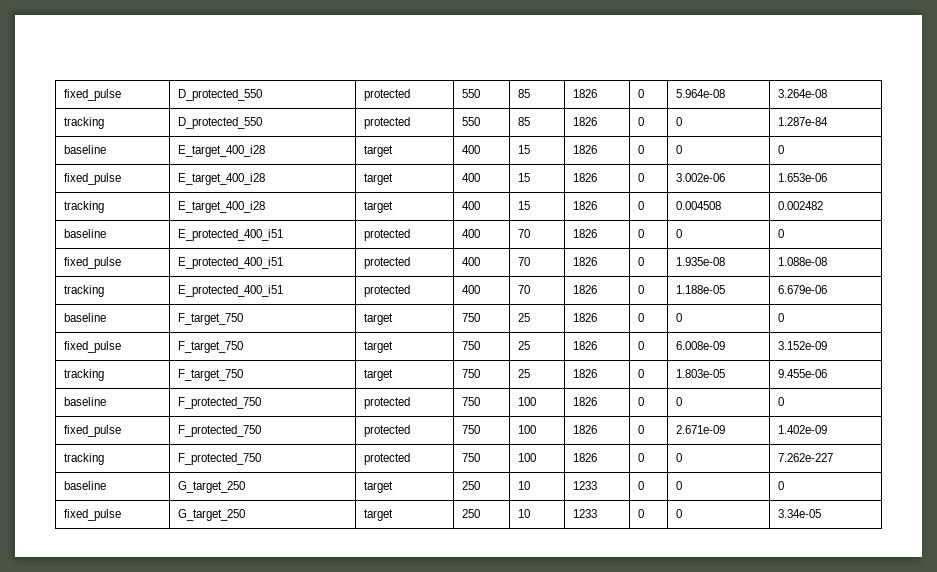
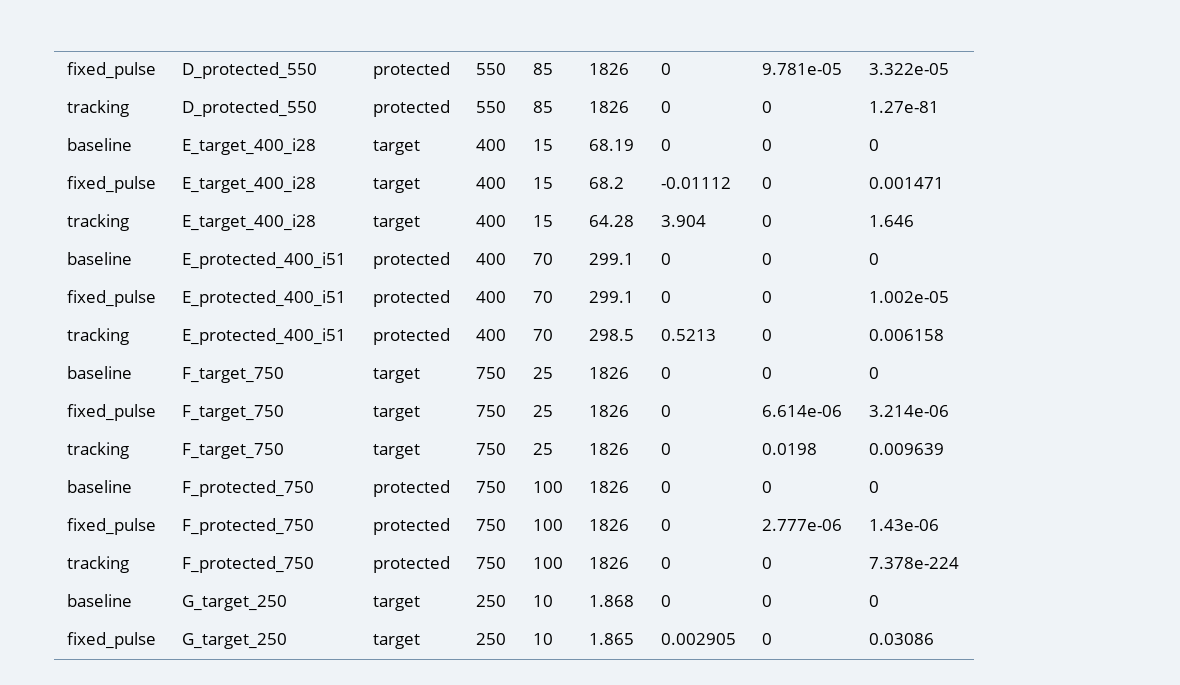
- fixed_pulse | D_protected_550 | protected | 550 | 85 | 1826 | 0 | 5.964e-08 | 3.264e-08
+ fixed_pulse | D_protected_550 | protected | 550 | 85 | 1826 | 0 | 9.781e-05 | 3.322e-05
- tracking | D_protected_550 | protected | 550 | 85 | 1826 | 0 | 0 | 1.287e-84
+ tracking | D_protected_550 | protected | 550 | 85 | 1826 | 0 | 0 | 1.27e-81
- baseline | E_target_400_i28 | target | 400 | 15 | 1826 | 0 | 0 | 0
+ baseline | E_target_400_i28 | target | 400 | 15 | 68.19 | 0 | 0 | 0
- fixed_pulse | E_target_400_i28 | target | 400 | 15 | 1826 | 0 | 3.002e-06 | 1.653e-06
+ fixed_pulse | E_target_400_i28 | target | 400 | 15 | 68.2 | -0.01112 | 0 | 0.001471
- tracking | E_target_400_i28 | target | 400 | 15 | 1826 | 0 | 0.004508 | 0.002482
+ tracking | E_target_400_i28 | target | 400 | 15 | 64.28 | 3.904 | 0 | 1.646
- baseline | E_protected_400_i51 | protected | 400 | 70 | 1826 | 0 | 0 | 0
+ baseline | E_protected_400_i51 | protected | 400 | 70 | 299.1 | 0 | 0 | 0
- fixed_pulse | E_protected_400_i51 | protected | 400 | 70 | 1826 | 0 | 1.935e-08 | 1.088e-08
+ fixed_pulse | E_protected_400_i51 | protected | 400 | 70 | 299.1 | 0 | 0 | 1.002e-05
- tracking | E_protected_400_i51 | protected | 400 | 70 | 1826 | 0 | 1.188e-05 | 6.679e-06
+ tracking | E_protected_400_i51 | protected | 400 | 70 | 298.5 | 0.5213 | 0 | 0.006158
- fixed_pulse | F_target_750 | target | 750 | 25 | 1826 | 0 | 6.008e-09 | 3.152e-09
+ fixed_pulse | F_target_750 | target | 750 | 25 | 1826 | 0 | 6.614e-06 | 3.214e-06
- tracking | F_target_750 | target | 750 | 25 | 1826 | 0 | 1.803e-05 | 9.455e-06
+ tracking | F_target_750 | target | 750 | 25 | 1826 | 0 | 0.0198 | 0.009639
- fixed_pulse | F_protected_750 | protected | 750 | 100 | 1826 | 0 | 2.671e-09 | 1.402e-09
+ fixed_pulse | F_protected_750 | protected | 750 | 100 | 1826 | 0 | 2.777e-06 | 1.43e-06
- tracking | F_protected_750 | protected | 750 | 100 | 1826 | 0 | 0 | 7.262e-227
+ tracking | F_protected_750 | protected | 750 | 100 | 1826 | 0 | 0 | 7.378e-224
- baseline | G_target_250 | target | 250 | 10 | 1233 | 0 | 0 | 0
+ baseline | G_target_250 | target | 250 | 10 | 1.868 | 0 | 0 | 0
- fixed_pulse | G_target_250 | target | 250 | 10 | 1233 | 0 | 0 | 3.34e-05
+ fixed_pulse | G_target_250 | target | 250 | 10 | 1.865 | 0.002905 | 0 | 0.03086

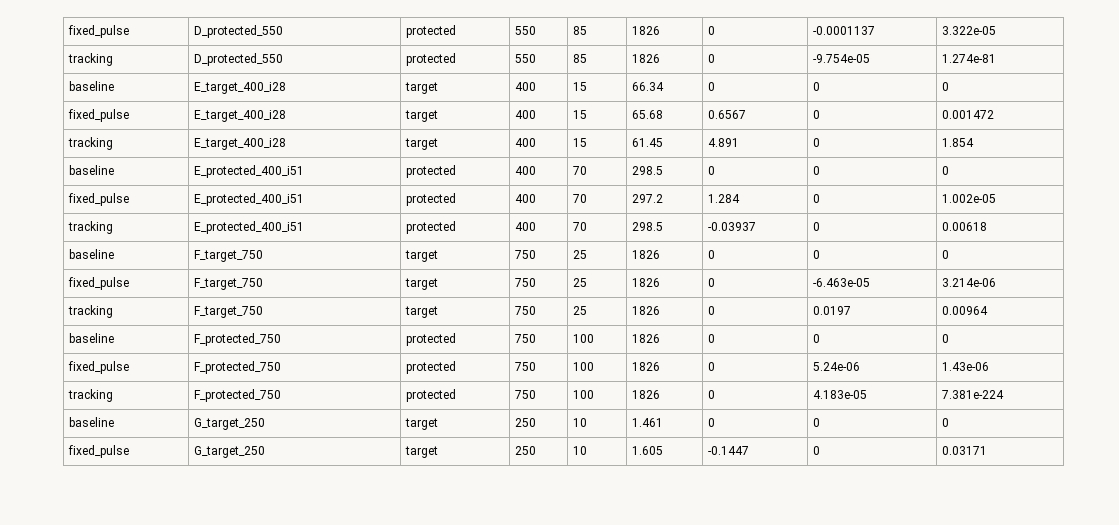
- fixed_pulse | D_protected_550 | protected | 550 | 85 | 1826 | 0 | 9.781e-05 | 3.322e-05
+ fixed_pulse | D_protected_550 | protected | 550 | 85 | 1826 | 0 | -0.0001137 | 3.322e-05
- tracking | D_protected_550 | protected | 550 | 85 | 1826 | 0 | 0 | 1.27e-81
+ tracking | D_protected_550 | protected | 550 | 85 | 1826 | 0 | -9.754e-05 | 1.274e-81
- baseline | E_target_400_i28 | target | 400 | 15 | 68.19 | 0 | 0 | 0
+ baseline | E_target_400_i28 | target | 400 | 15 | 66.34 | 0 | 0 | 0
- fixed_pulse | E_target_400_i28 | target | 400 | 15 | 68.2 | -0.01112 | 0 | 0.001471
+ fixed_pulse | E_target_400_i28 | target | 400 | 15 | 65.68 | 0.6567 | 0 | 0.001472
- tracking | E_target_400_i28 | target | 400 | 15 | 64.28 | 3.904 | 0 | 1.646
+ tracking | E_target_400_i28 | target | 400 | 15 | 61.45 | 4.891 | 0 | 1.854
- baseline | E_protected_400_i51 | protected | 400 | 70 | 299.1 | 0 | 0 | 0
+ baseline | E_protected_400_i51 | protected | 400 | 70 | 298.5 | 0 | 0 | 0
- fixed_pulse | E_protected_400_i51 | protected | 400 | 70 | 299.1 | 0 | 0 | 1.002e-05
+ fixed_pulse | E_protected_400_i51 | protected | 400 | 70 | 297.2 | 1.284 | 0 | 1.002e-05
- tracking | E_protected_400_i51 | protected | 400 | 70 | 298.5 | 0.5213 | 0 | 0.006158
+ tracking | E_protected_400_i51 | protected | 400 | 70 | 298.5 | -0.03937 | 0 | 0.00618
- fixed_pulse | F_target_750 | target | 750 | 25 | 1826 | 0 | 6.614e-06 | 3.214e-06
+ fixed_pulse | F_target_750 | target | 750 | 25 | 1826 | 0 | -6.463e-05 | 3.214e-06
- tracking | F_target_750 | target | 750 | 25 | 1826 | 0 | 0.0198 | 0.009639
+ tracking | F_target_750 | target | 750 | 25 | 1826 | 0 | 0.0197 | 0.00964
- fixed_pulse | F_protected_750 | protected | 750 | 100 | 1826 | 0 | 2.777e-06 | 1.43e-06
+ fixed_pulse | F_protected_750 | protected | 750 | 100 | 1826 | 0 | 5.24e-06 | 1.43e-06
- tracking | F_protected_750 | protected | 750 | 100 | 1826 | 0 | 0 | 7.378e-224
+ tracking | F_protected_750 | protected | 750 | 100 | 1826 | 0 | 4.183e-05 | 7.381e-224
- baseline | G_target_250 | target | 250 | 10 | 1.868 | 0 | 0 | 0
+ baseline | G_target_250 | target | 250 | 10 | 1.461 | 0 | 0 | 0
- fixed_pulse | G_target_250 | target | 250 | 10 | 1.865 | 0.002905 | 0 | 0.03086
+ fixed_pulse | G_target_250 | target | 250 | 10 | 1.605 | -0.1447 | 0 | 0.03171

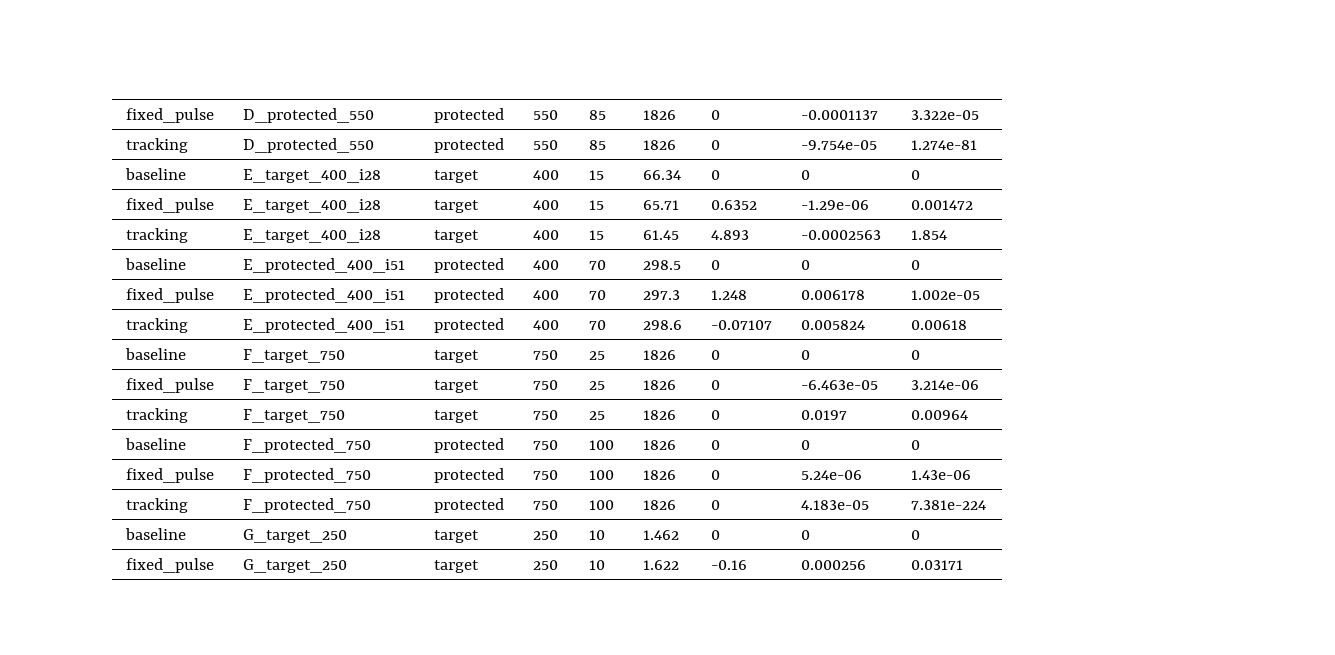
- fixed_pulse | E_target_400_i28 | target | 400 | 15 | 65.68 | 0.6567 | 0 | 0.001472
+ fixed_pulse | E_target_400_i28 | target | 400 | 15 | 65.71 | 0.6352 | -1.29e-06 | 0.001472
- tracking | E_target_400_i28 | target | 400 | 15 | 61.45 | 4.891 | 0 | 1.854
+ tracking | E_target_400_i28 | target | 400 | 15 | 61.45 | 4.893 | -0.0002563 | 1.854
- fixed_pulse | E_protected_400_i51 | protected | 400 | 70 | 297.2 | 1.284 | 0 | 1.002e-05
+ fixed_pulse | E_protected_400_i51 | protected | 400 | 70 | 297.3 | 1.248 | 0.006178 | 1.002e-05
- tracking | E_protected_400_i51 | protected | 400 | 70 | 298.5 | -0.03937 | 0 | 0.00618
+ tracking | E_protected_400_i51 | protected | 400 | 70 | 298.6 | -0.07107 | 0.005824 | 0.00618
- baseline | G_target_250 | target | 250 | 10 | 1.461 | 0 | 0 | 0
+ baseline | G_target_250 | target | 250 | 10 | 1.462 | 0 | 0 | 0
- fixed_pulse | G_target_250 | target | 250 | 10 | 1.605 | -0.1447 | 0 | 0.03171
+ fixed_pulse | G_target_250 | target | 250 | 10 | 1.622 | -0.16 | 0.000256 | 0.03171

